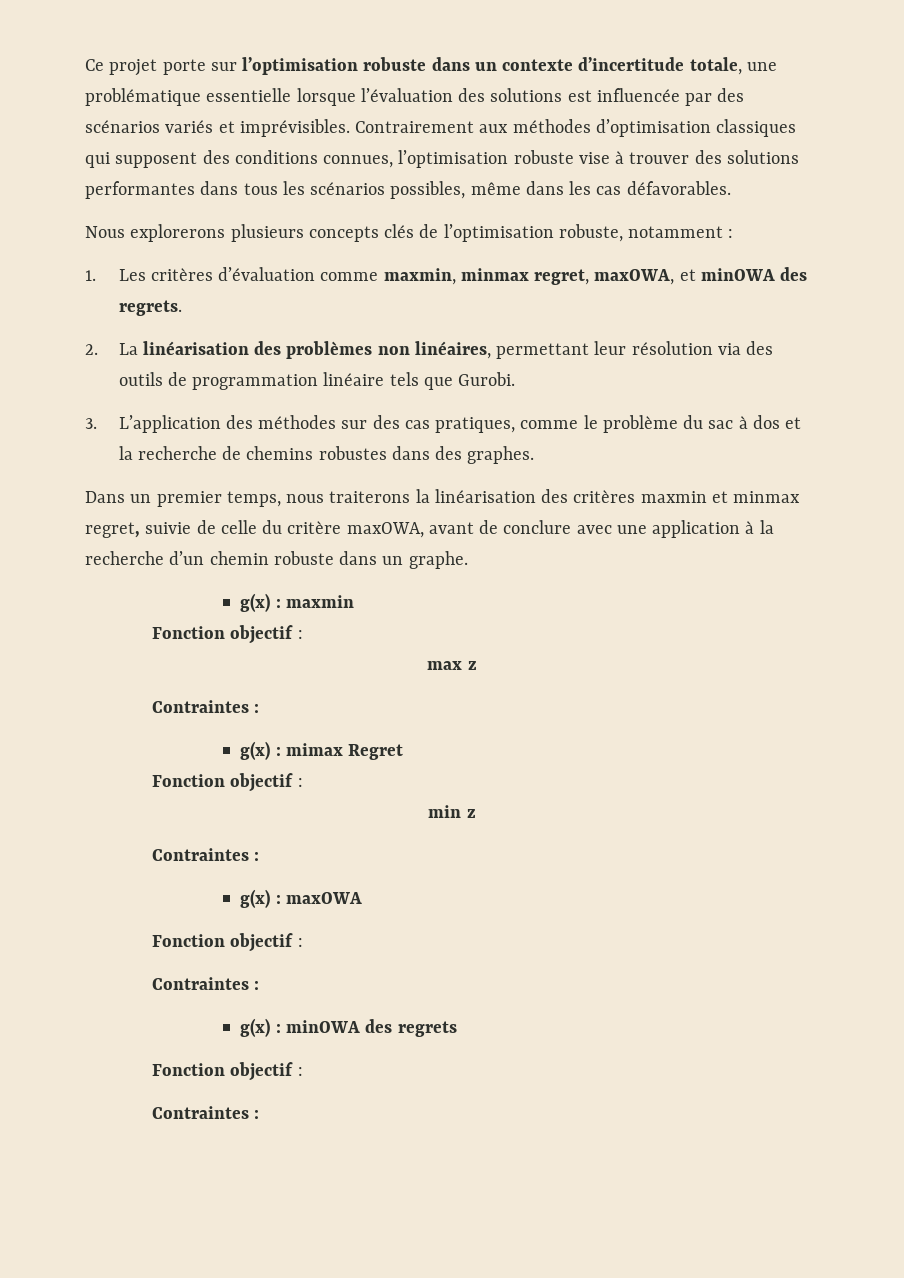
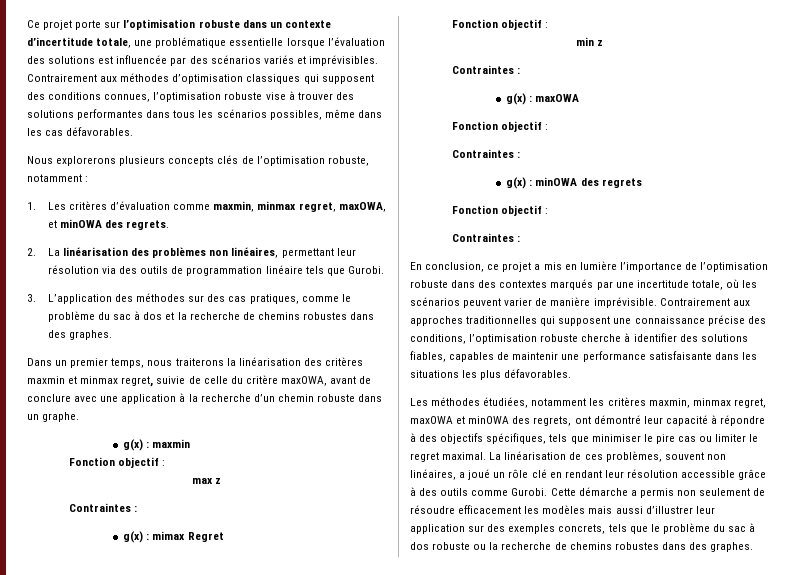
+ En conclusion, ce projet a mis en lumière l’importance de l’optimisation robuste dans des contextes marqués par une incertitude totale, où les scénarios peuvent varier de manière imprévisible. Contrairement aux approches traditionnelles qui supposent une connaissance précise des conditions, l’optimisation robuste cherche à identifier des solutions fiables, capables de maintenir une performance satisfaisante dans les situations les plus défavorables.
+ Les méthodes étudiées, notamment les critères maxmin, minmax regret, maxOWA et minOWA des regrets, ont démontré leur capacité à répondre à des objectifs spécifiques, tels que minimiser le pire cas ou limiter le regret maximal. La linéarisation de ces problèmes, souvent non linéaires, a joué un rôle clé en rendant leur résolution accessible grâce à des outils comme Gurobi. Cette démarche a permis non seulement de résoudre efficacement les modèles mais aussi d’illustrer leur application sur des exemples concrets, tels que le problème du sac à dos robuste ou la recherche de chemins robustes dans des graphes.

